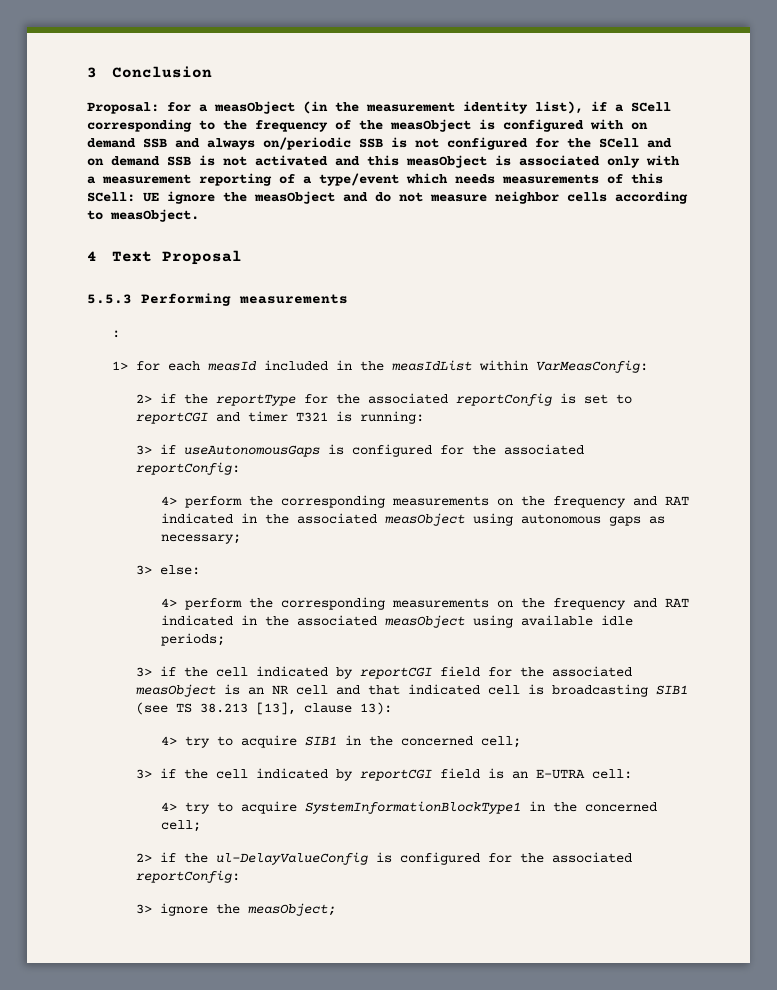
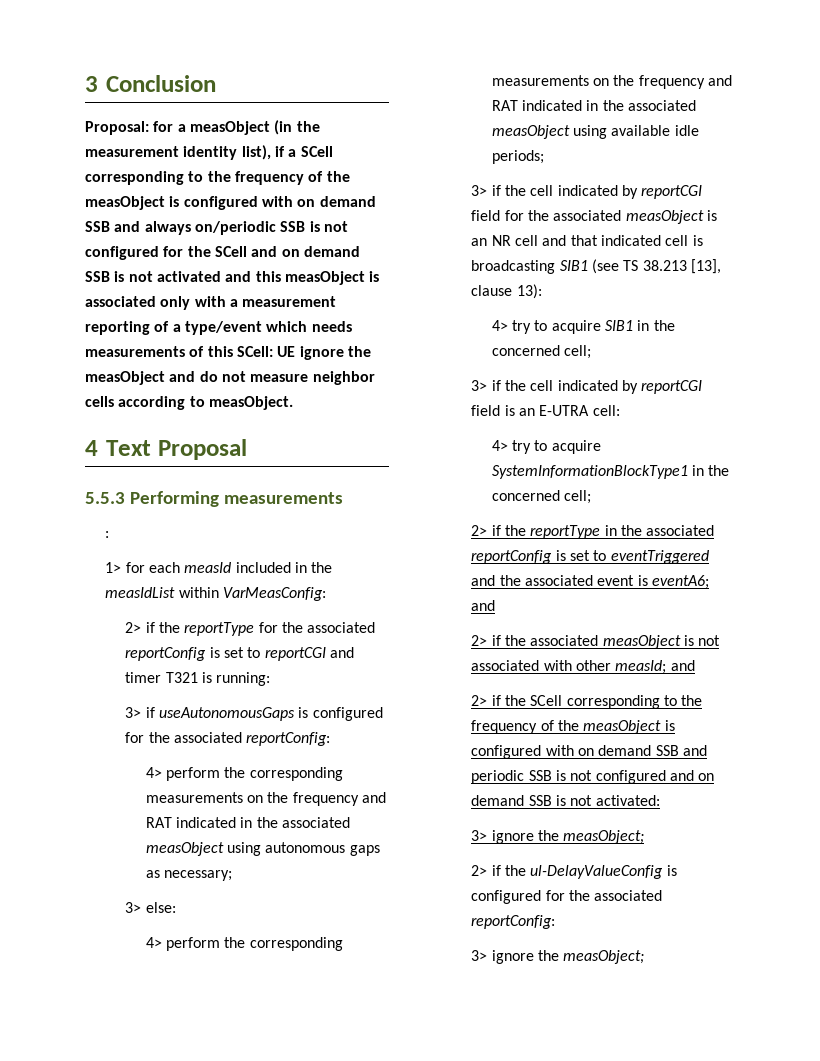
+ 2> if the reportType in the associated reportConfig is set to eventTriggered and the associated event is eventA6; and
+ 2> if the associated measObject is not associated with other measId; and
+ 2> if the SCell corresponding to the frequency of the measObject is configured with on demand SSB and periodic SSB is not configured and on demand SSB is not activated:
+ 3> ignore the measObject;

